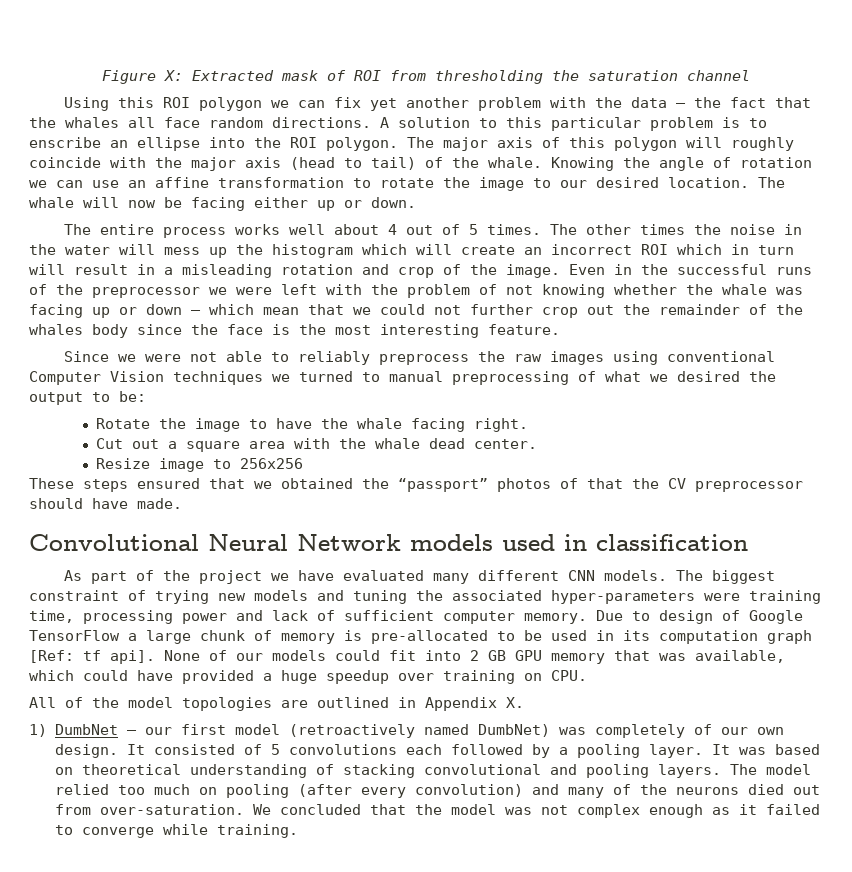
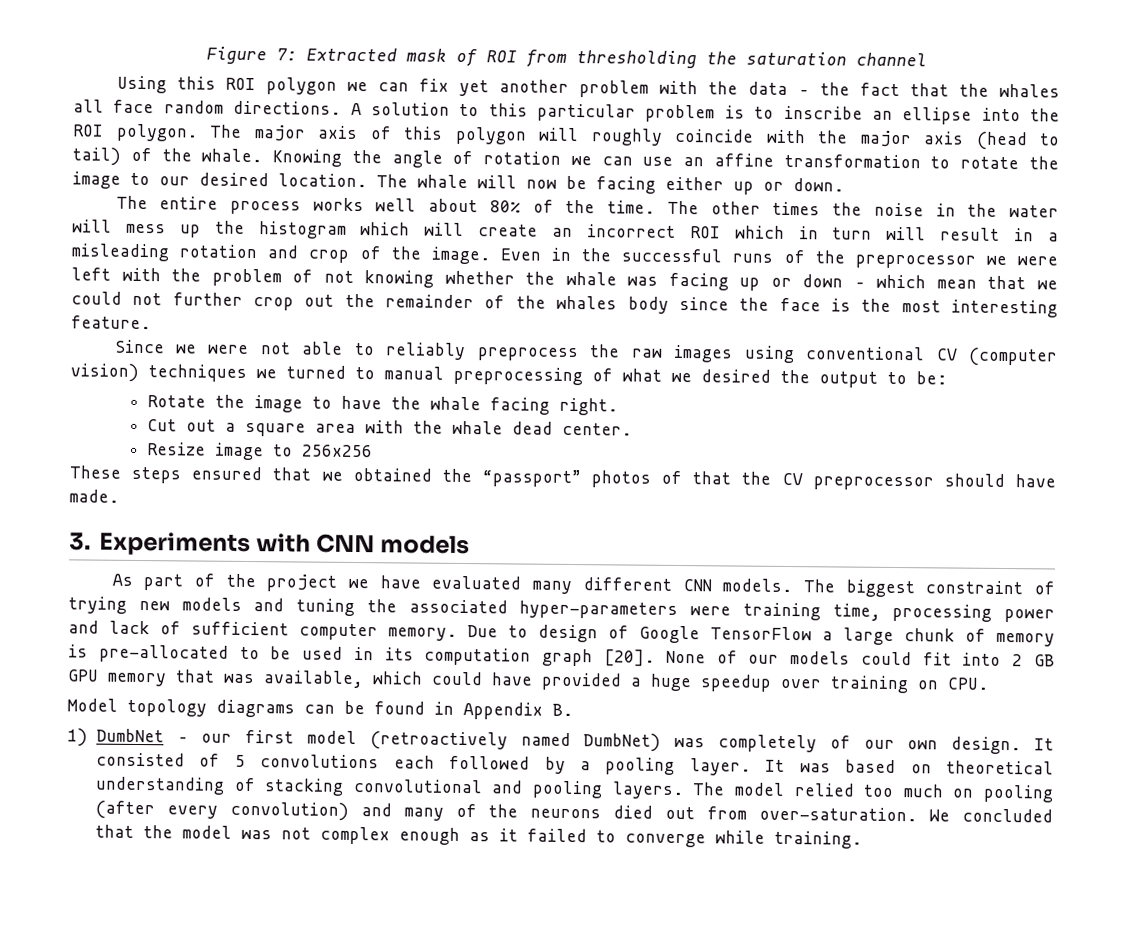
- Figure X: Extracted mask of ROI from thresholding the saturation channel
+ Figure 7: Extracted mask of ROI from thresholding the saturation channel
- A solution to this particular problem is to enscribe an ellipse into the ROI polygon.
+ A solution to this particular problem is to inscribe an ellipse into the ROI polygon.
- The entire process works well about 4 out of 5 times.
+ The entire process works well about 80% of the time.
- Since we were not able to reliably preprocess the raw images using conventional Computer Vision techniques we turned to manual preprocessing of what we desired the output to be:
+ Since we were not able to reliably preprocess the raw images using conventional CV (computer vision) techniques we turned to manual preprocessing of what we desired the output to be:
- Convolutional Neural Network models used in classification
+ 3. Experiments with CNN models
- Due to design of Google TensorFlow a large chunk of memory is pre-allocated to be used in its computation graph [Ref: tf api].
+ Due to design of Google TensorFlow a large chunk of memory is pre-allocated to be used in its computation graph [20].
- All of the model topologies are outlined in Appendix X.
+ Model topology diagrams can be found in Appendix B.

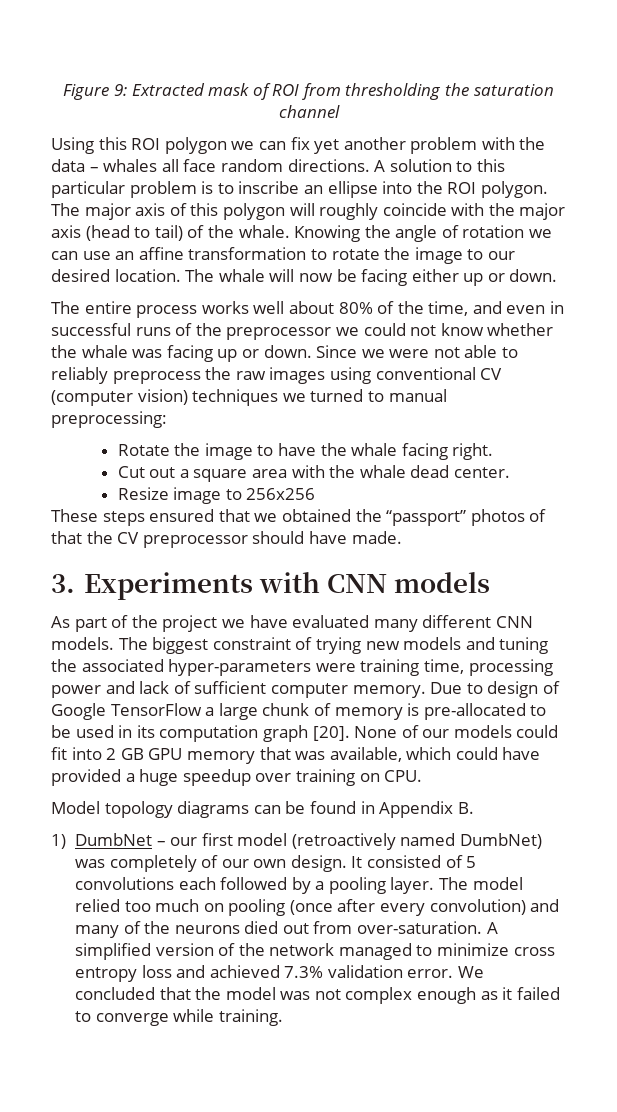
- Figure 7: Extracted mask of ROI from thresholding the saturation channel
+ Figure 9: Extracted mask of ROI from thresholding the saturation channel
- Using this ROI polygon we can fix yet another problem with the data – the fact that the whales all face random directions.
+ Using this ROI polygon we can fix yet another problem with the data – whales all face random directions.
- The entire process works well about 80% of the time. The other times the noise in the water will mess up the histogram which will create an incorrect ROI which in turn will result in a misleading rotation and crop of the image. Even in the successful runs of the preprocessor we were left with the problem of not knowing whether the whale was facing up or down – which mean that we could not further crop out the remainder of the whales body since the face is the most interesting feature.
- Since we were not able to reliably preprocess the raw images using conventional CV (computer vision) techniques we turned to manual preprocessing of what we desired the output to be:
+ The entire process works well about 80% of the time, and even in successful runs of the preprocessor we could not know whether the whale was facing up or down. Since we were not able to reliably preprocess the raw images using conventional CV (computer vision) techniques we turned to manual preprocessing:
- It was based on theoretical understanding of stacking convolutional and pooling layers.
- The model relied too much on pooling (after every convolution) and many of the neurons died out from over-saturation.
+ The model relied too much on pooling (once after every convolution) and many of the neurons died out from over-saturation.
+ A simplified version of the network managed to minimize cross entropy loss and achieved 7.3% validation error.

